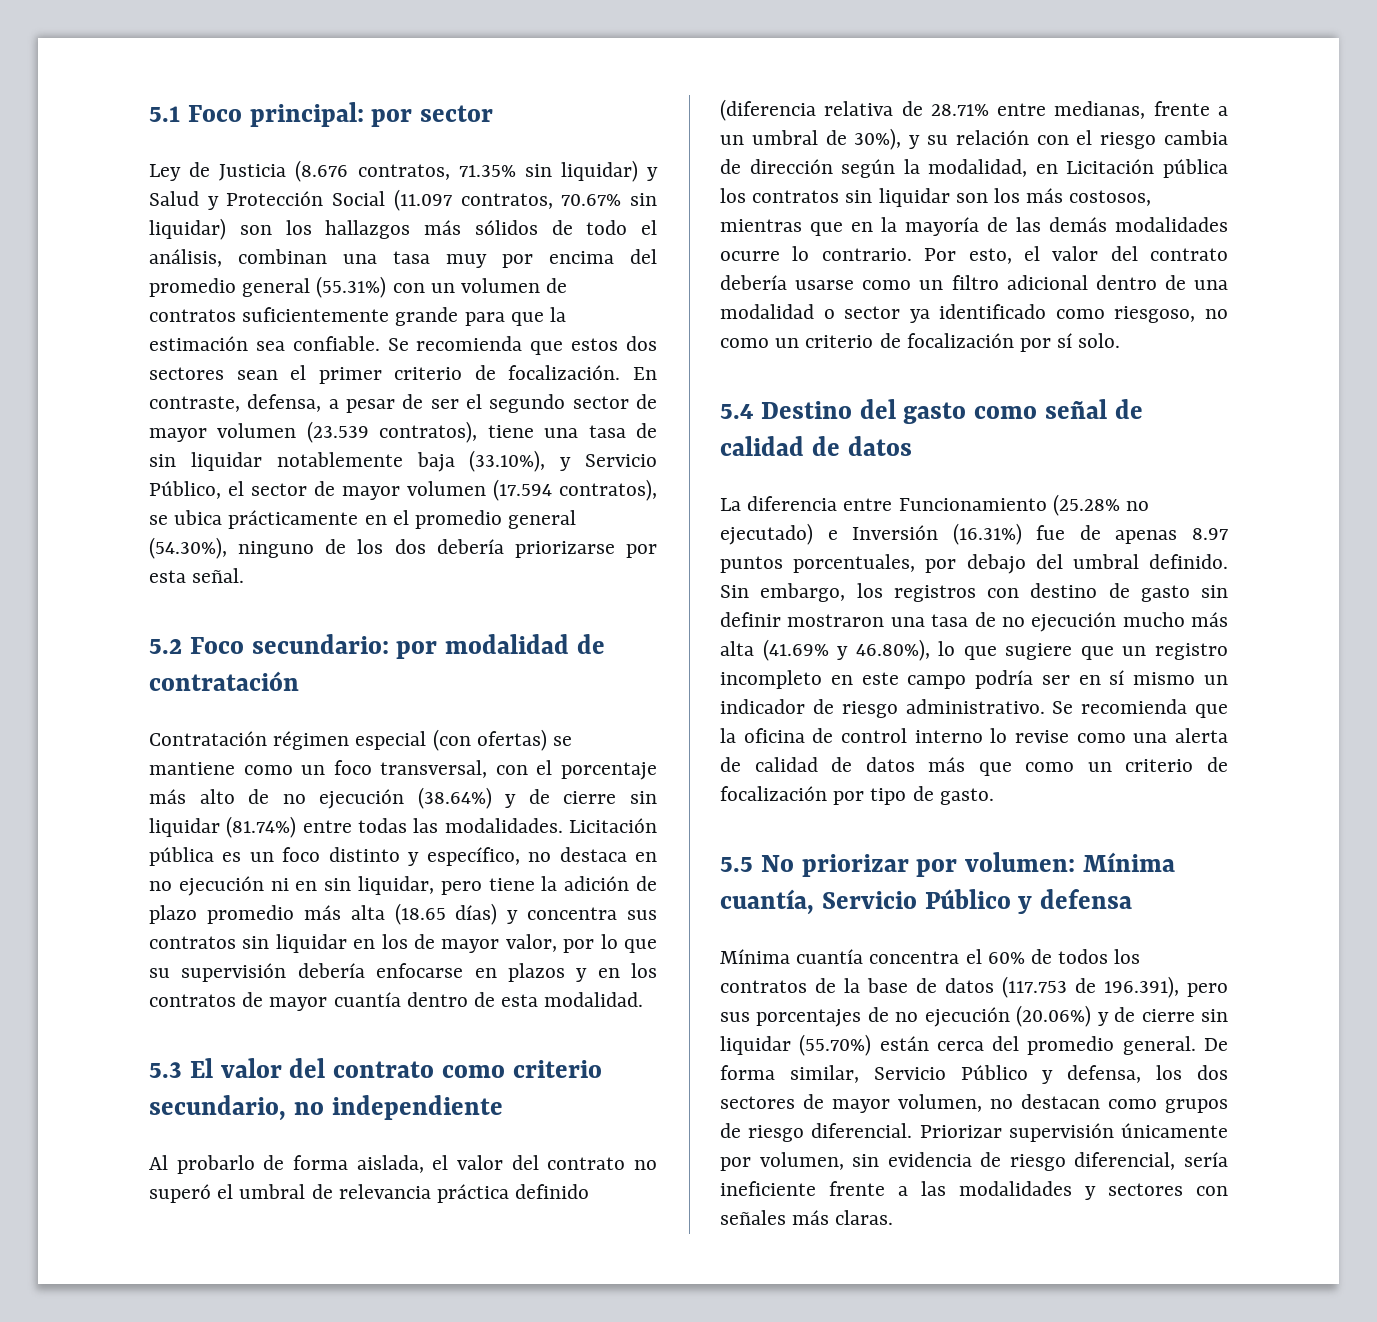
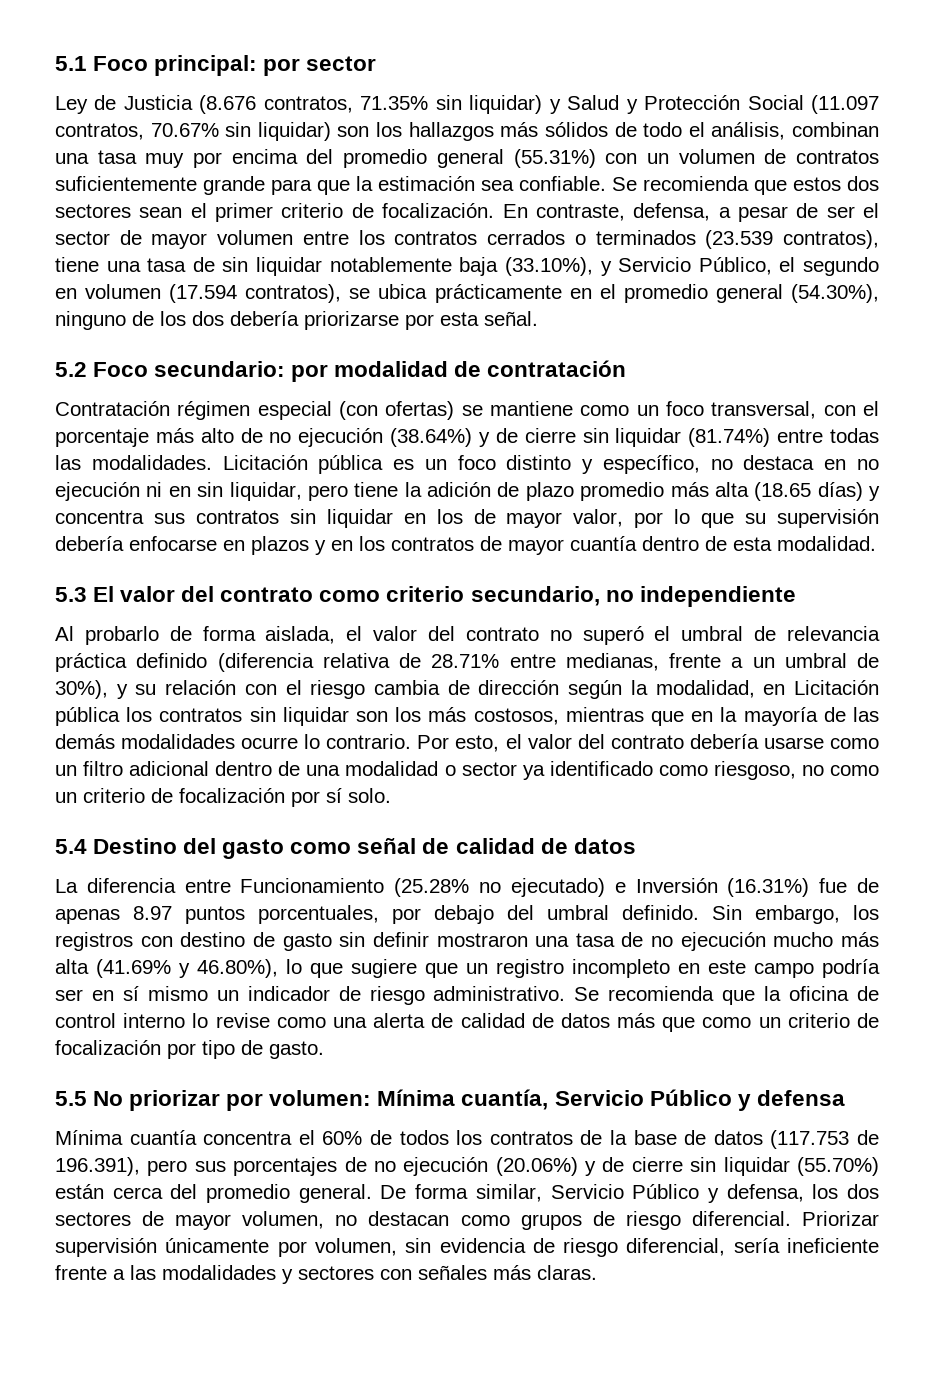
- En contraste, defensa, a pesar de ser el segundo sector de mayor volumen (23.539 contratos), tiene una tasa de sin liquidar notablemente baja (33.10%), y Servicio Público, el sector de mayor volumen (17.594 contratos), se ubica prácticamente en el promedio general (54.30%), ninguno de los dos debería priorizarse por esta señal.
+ En contraste, defensa, a pesar de ser el sector de mayor volumen entre los contratos cerrados o terminados (23.539 contratos), tiene una tasa de sin liquidar notablemente baja (33.10%), y Servicio Público, el segundo en volumen (17.594 contratos), se ubica prácticamente en el promedio general (54.30%), ninguno de los dos debería priorizarse por esta señal.

